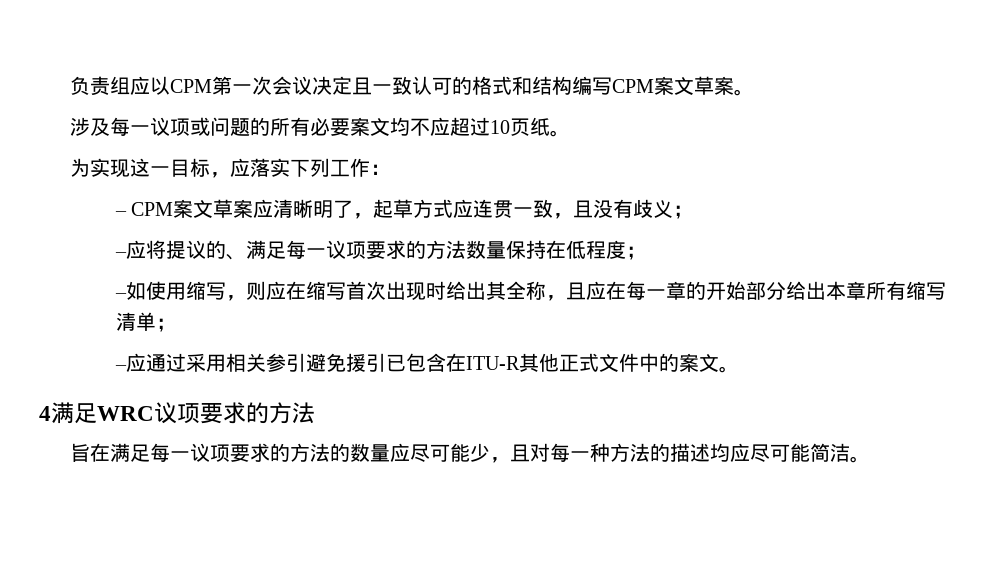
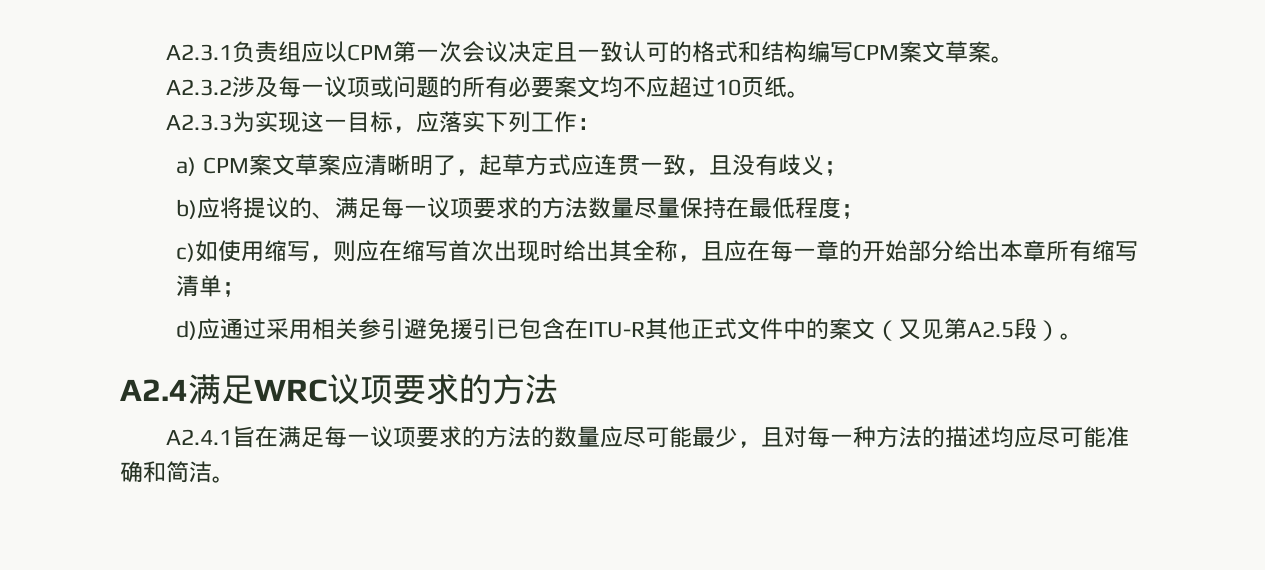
- 负责组应以CPM第一次会议决定且一致认可的格式和结构编写CPM案文草案。
+ A2.3.1负责组应以CPM第一次会议决定且一致认可的格式和结构编写CPM案文草案。
- 涉及每一议项或问题的所有必要案文均不应超过10页纸。
+ A2.3.2涉及每一议项或问题的所有必要案文均不应超过10页纸。
- 为实现这一目标，应落实下列工作：
+ A2.3.3为实现这一目标，应落实下列工作：
- – CPM案文草案应清晰明了，起草方式应连贯一致，且没有歧义；
+ a) CPM案文草案应清晰明了，起草方式应连贯一致，且没有歧义；
- –应将提议的、满足每一议项要求的方法数量保持在低程度；
+ b)应将提议的、满足每一议项要求的方法数量尽量保持在最低程度；
- –如使用缩写，则应在缩写首次出现时给出其全称，且应在每一章的开始部分给出本章所有缩写清单；
+ c)如使用缩写，则应在缩写首次出现时给出其全称，且应在每一章的开始部分给出本章所有缩写清单；
- –应通过采用相关参引避免援引已包含在ITU-R其他正式文件中的案文。
- 4满足WRC议项要求的方法
+ d)应通过采用相关参引避免援引已包含在ITU-R其他正式文件中的案文（又见第A2.5段）。
+ A2.4满足WRC议项要求的方法
- 旨在满足每一议项要求的方法的数量应尽可能少，且对每一种方法的描述均应尽可能简洁。
+ A2.4.1旨在满足每一议项要求的方法的数量应尽可能最少，且对每一种方法的描述均应尽可能准确和简洁。

